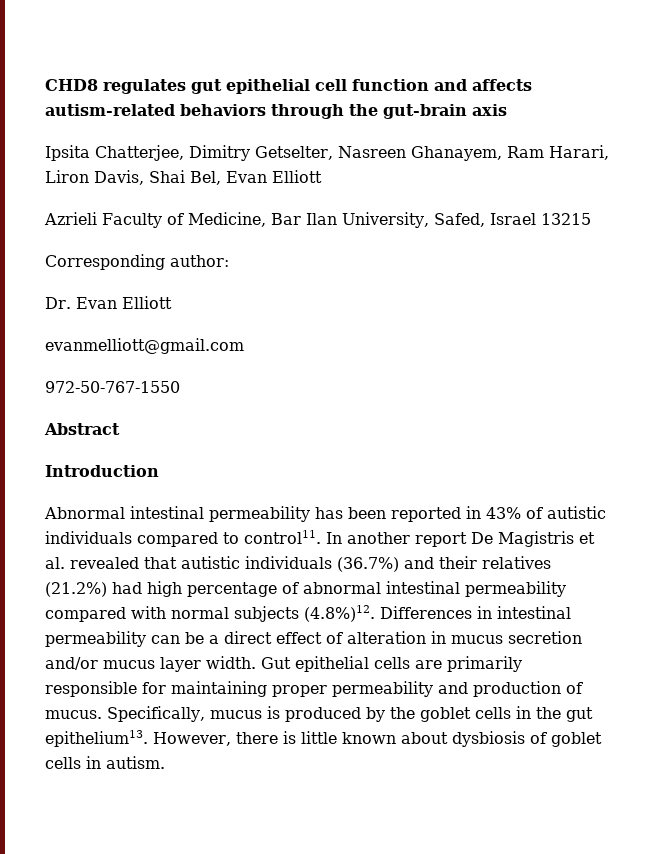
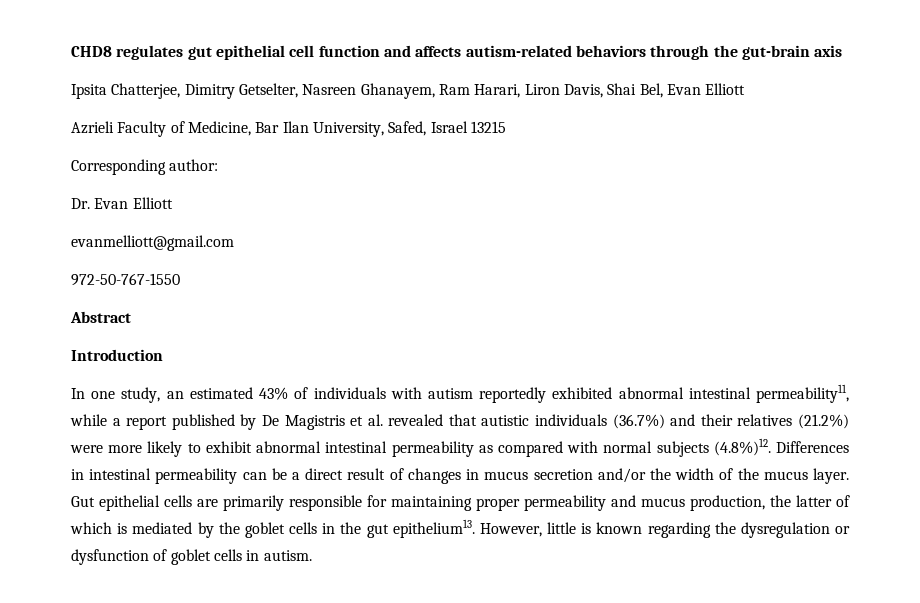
- Abnormal intestinal permeability has been reported in 43% of autistic individuals compared to control11. In another report De Magistris et al. revealed that autistic individuals (36.7%) and their relatives (21.2%) had high percentage of abnormal intestinal permeability compared with normal subjects (4.8%)12. Differences in intestinal permeability can be a direct effect of alteration in mucus secretion and/or mucus layer width.
+ In one study, an estimated 43% of individuals with autism reportedly exhibited abnormal intestinal permeability11, while a report published by De Magistris et al. revealed that autistic individuals (36.7%) and their relatives (21.2%) were more likely to exhibit abnormal intestinal permeability as compared with normal subjects (4.8%)12. Differences in intestinal permeability can be a direct result of changes in mucus secretion and/or the width of the mucus layer.
- Gut epithelial cells are primarily responsible for maintaining proper permeability and production of mucus. Specifically, mucus is produced by the goblet cells in the gut epithelium13.
+ Gut epithelial cells are primarily responsible for maintaining proper permeability and mucus production, the latter of which is mediated by the goblet cells in the gut epithelium13.
- However, there is little known about dysbiosis of goblet cells in autism.
+ However, little is known regarding the dysregulation or dysfunction of goblet cells in autism.

